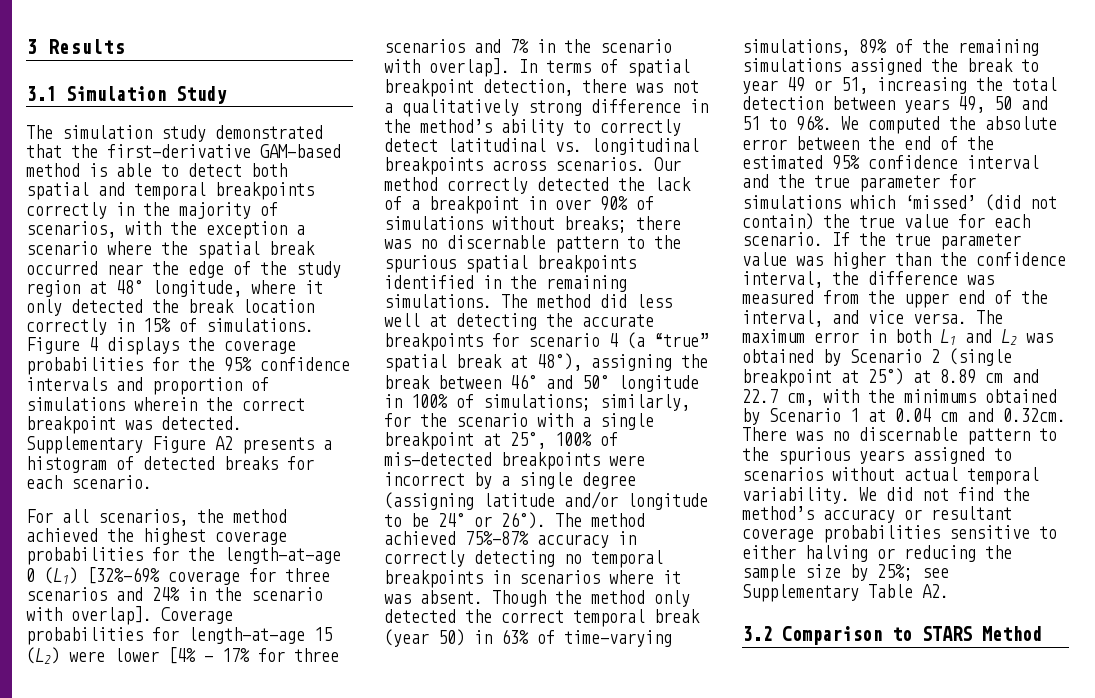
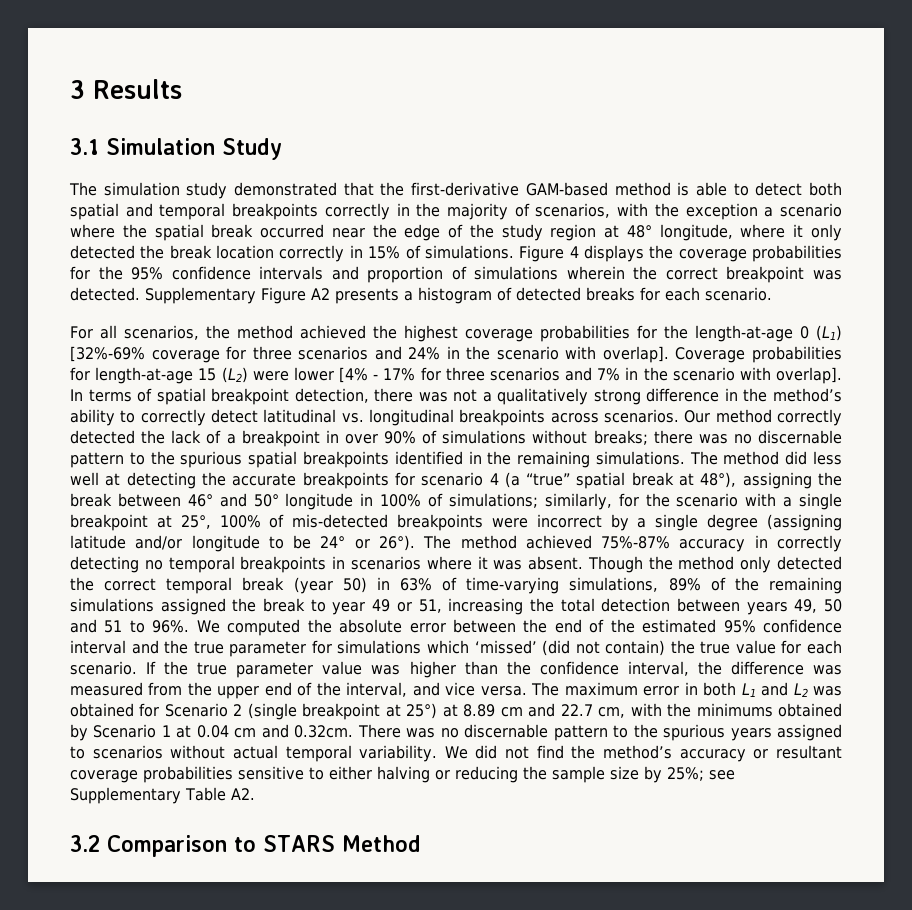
- The maximum error in both L1 and L2 was obtained by Scenario 2 (single breakpoint at 25°) at 8.89 cm and 22.7 cm, with the minimums obtained by Scenario 1 at 0.04 cm and 0.32cm. There was no discernable pattern to the spurious years assigned to scenarios without actual temporal variability.
+ The maximum error in both L1 and L2 was obtained for Scenario 2 (single breakpoint at 25°) at 8.89 cm and 22.7 cm, with the minimums obtained by Scenario 1 at 0.04 cm and 0.32cm. There was no discernable pattern to the spurious years assigned to scenarios without actual temporal variability.

